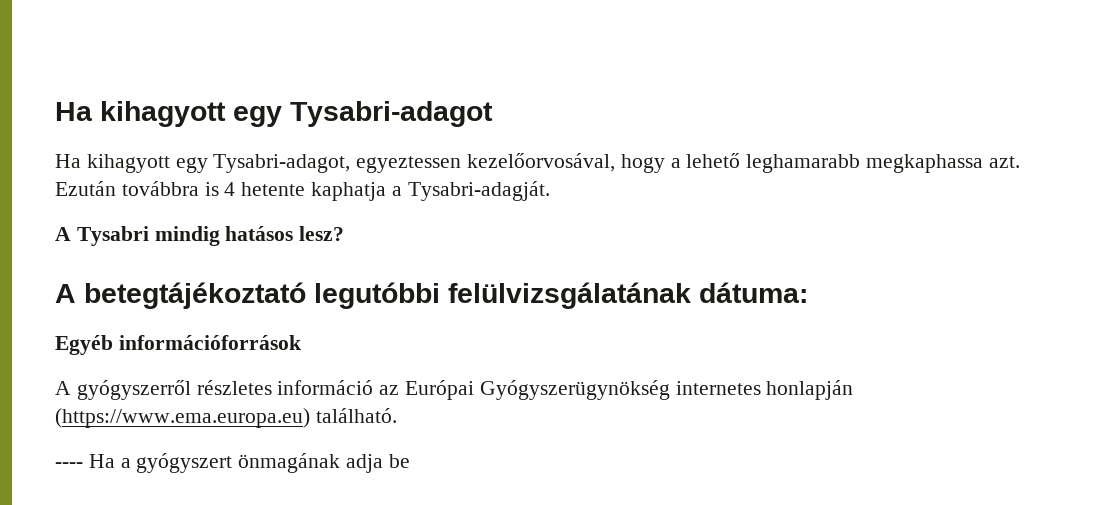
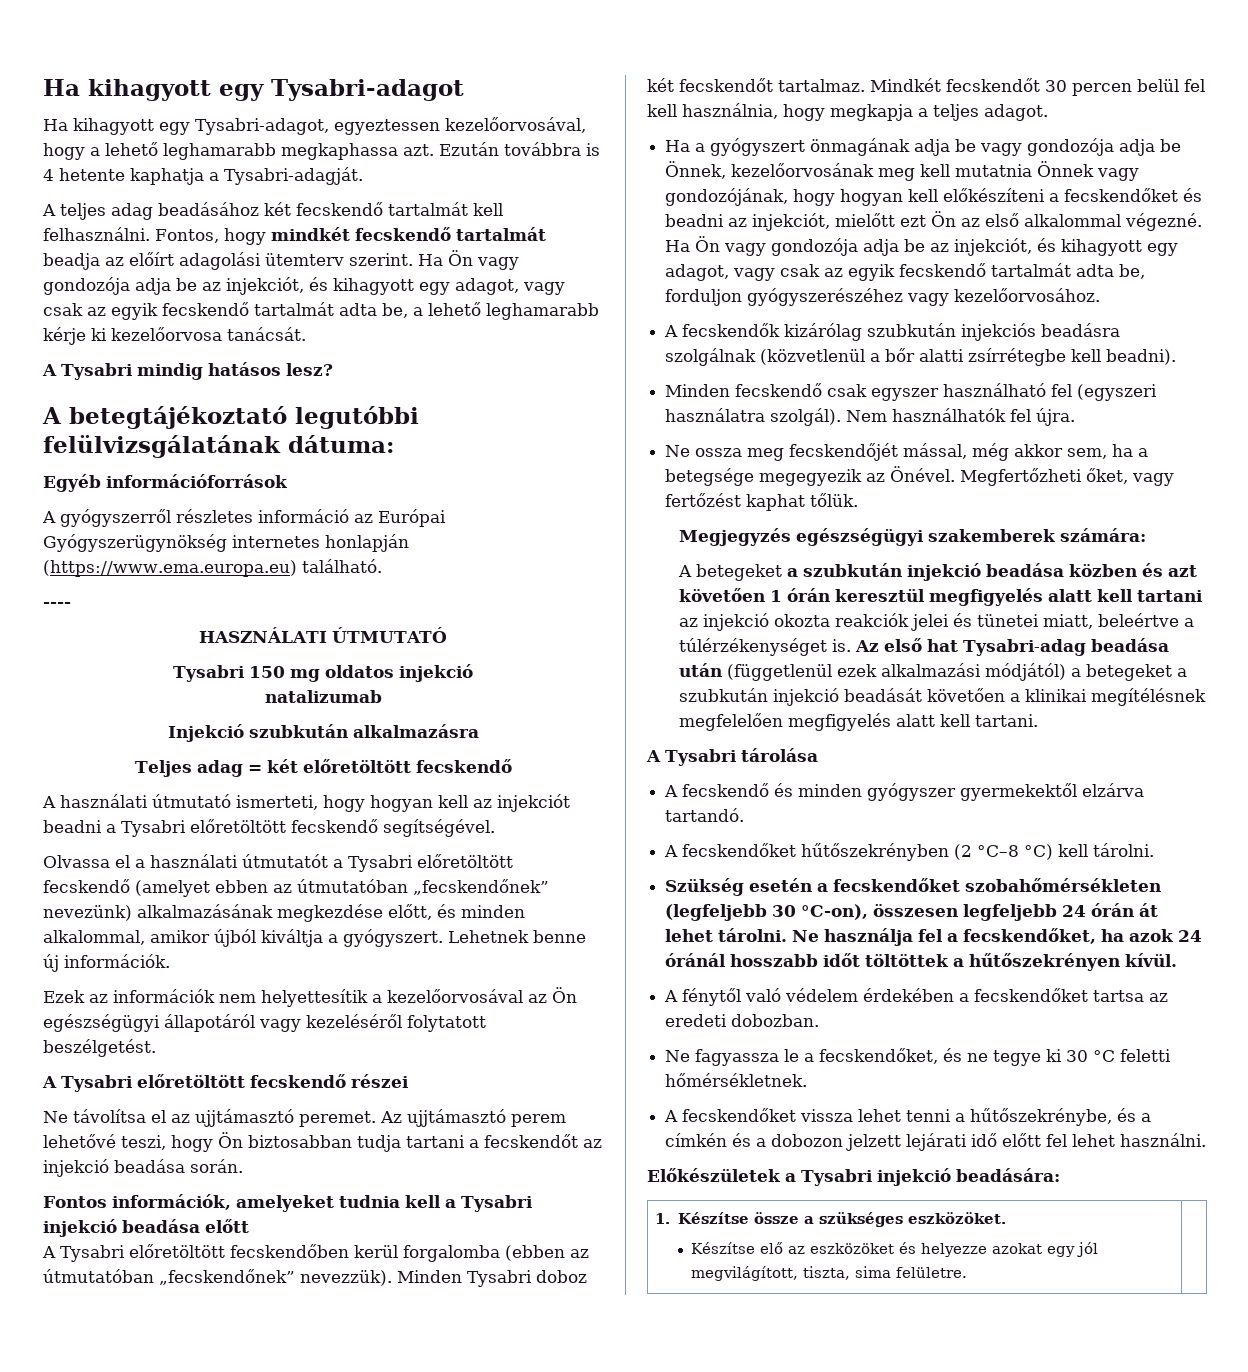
+ A teljes adag beadásához két fecskendő tartalmát kell felhasználni. Fontos, hogy mindkét fecskendő tartalmát beadja az előírt adagolási ütemterv szerint. Ha Ön vagy gondozója adja be az injekciót, és kihagyott egy adagot, vagy csak az egyik fecskendő tartalmát adta be, a lehető leghamarabb kérje ki kezelőorvosa tanácsát.
- ---- Ha a gyógyszert önmagának adja be
+ ----
+ HASZNÁLATI ÚTMUTATÓ
+ Tysabri 150 mg oldatos injekció
+ natalizumab
+ Injekció szubkután alkalmazásra
+ Teljes adag = két előretöltött fecskendő
+ A használati útmutató ismerteti, hogy hogyan kell az injekciót beadni a Tysabri előretöltött fecskendő segítségével.
+ Olvassa el a használati útmutatót a Tysabri előretöltött fecskendő (amelyet ebben az útmutatóban „fecskendőnek” nevezünk) alkalmazásának megkezdése előtt, és minden alkalommal, amikor újból kiváltja a gyógyszert. Lehetnek benne új információk.
+ Ezek az információk nem helyettesítik a kezelőorvosával az Ön egészségügyi állapotáról vagy kezeléséről folytatott beszélgetést.
+ A Tysabri előretöltött fecskendő részei
+ Ne távolítsa el az ujjtámasztó peremet. Az ujjtámasztó perem lehetővé teszi, hogy Ön biztosabban tudja tartani a fecskendőt az injekció beadása során.
+ Fontos információk, amelyeket tudnia kell a Tysabri injekció beadása előtt
+ A Tysabri előretöltött fecskendőben kerül forgalomba (ebben az útmutatóban „fecskendőnek” nevezzük). Minden Tysabri doboz két fecskendőt tartalmaz. Mindkét fecskendőt 30 percen belül fel kell használnia, hogy megkapja a teljes adagot.
+ Ha a gyógyszert önmagának adja be vagy gondozója adja be Önnek, kezelőorvosának meg kell mutatnia Önnek vagy gondozójának, hogy hogyan kell előkészíteni a fecskendőket és beadni az injekciót, mielőtt ezt Ön az első alkalommal végezné. Ha Ön vagy gondozója adja be az injekciót, és kihagyott egy adagot, vagy csak az egyik fecskendő tartalmát adta be, forduljon gyógyszerészéhez vagy kezelőorvosához.
+ A fecskendők kizárólag szubkután injekciós beadásra szolgálnak (közvetlenül a bőr alatti zsírrétegbe kell beadni).
+ Minden fecskendő csak egyszer használható fel (egyszeri használatra szolgál). Nem használhatók fel újra.
+ Ne ossza meg fecskendőjét mással, még akkor sem, ha a betegsége megegyezik az Önével. Megfertőzheti őket, vagy fertőzést kaphat tőlük.
+ Megjegyzés egészségügyi szakemberek számára:
+ A betegeket a szubkután injekció beadása közben és azt követően 1 órán keresztül megfigyelés alatt kell tartani az injekció okozta reakciók jelei és tünetei miatt, beleértve a túlérzékenységet is. Az első hat Tysabri-adag beadása után (függetlenül ezek alkalmazási módjától) a betegeket a szubkután injekció beadását követően a klinikai megítélésnek megfelelően megfigyelés alatt kell tartani.
+ A Tysabri tárolása
+ A fecskendő és minden gyógyszer gyermekektől elzárva tartandó.
+ A fecskendőket hűtőszekrényben (2 °C–8 °C) kell tárolni.
+ Szükség esetén a fecskendőket szobahőmérsékleten (legfeljebb 30 °C-on), összesen legfeljebb 24 órán át lehet tárolni. Ne használja fel a fecskendőket, ha azok 24 óránál hosszabb időt töltöttek a hűtőszekrényen kívül.
+ A fénytől való védelem érdekében a fecskendőket tartsa az eredeti dobozban.
+ Ne fagyassza le a fecskendőket, és ne tegye ki 30 °C feletti hőmérsékletnek.
+ A fecskendőket vissza lehet tenni a hűtőszekrénybe, és a címkén és a dobozon jelzett lejárati idő előtt fel lehet használni.
+ Előkészületek a Tysabri injekció beadására:
+ 1. Készítse össze a szükséges eszközöket.
+ Készítse elő az eszközöket és helyezze azokat egy jól megvilágított, tiszta, sima felületre. |

